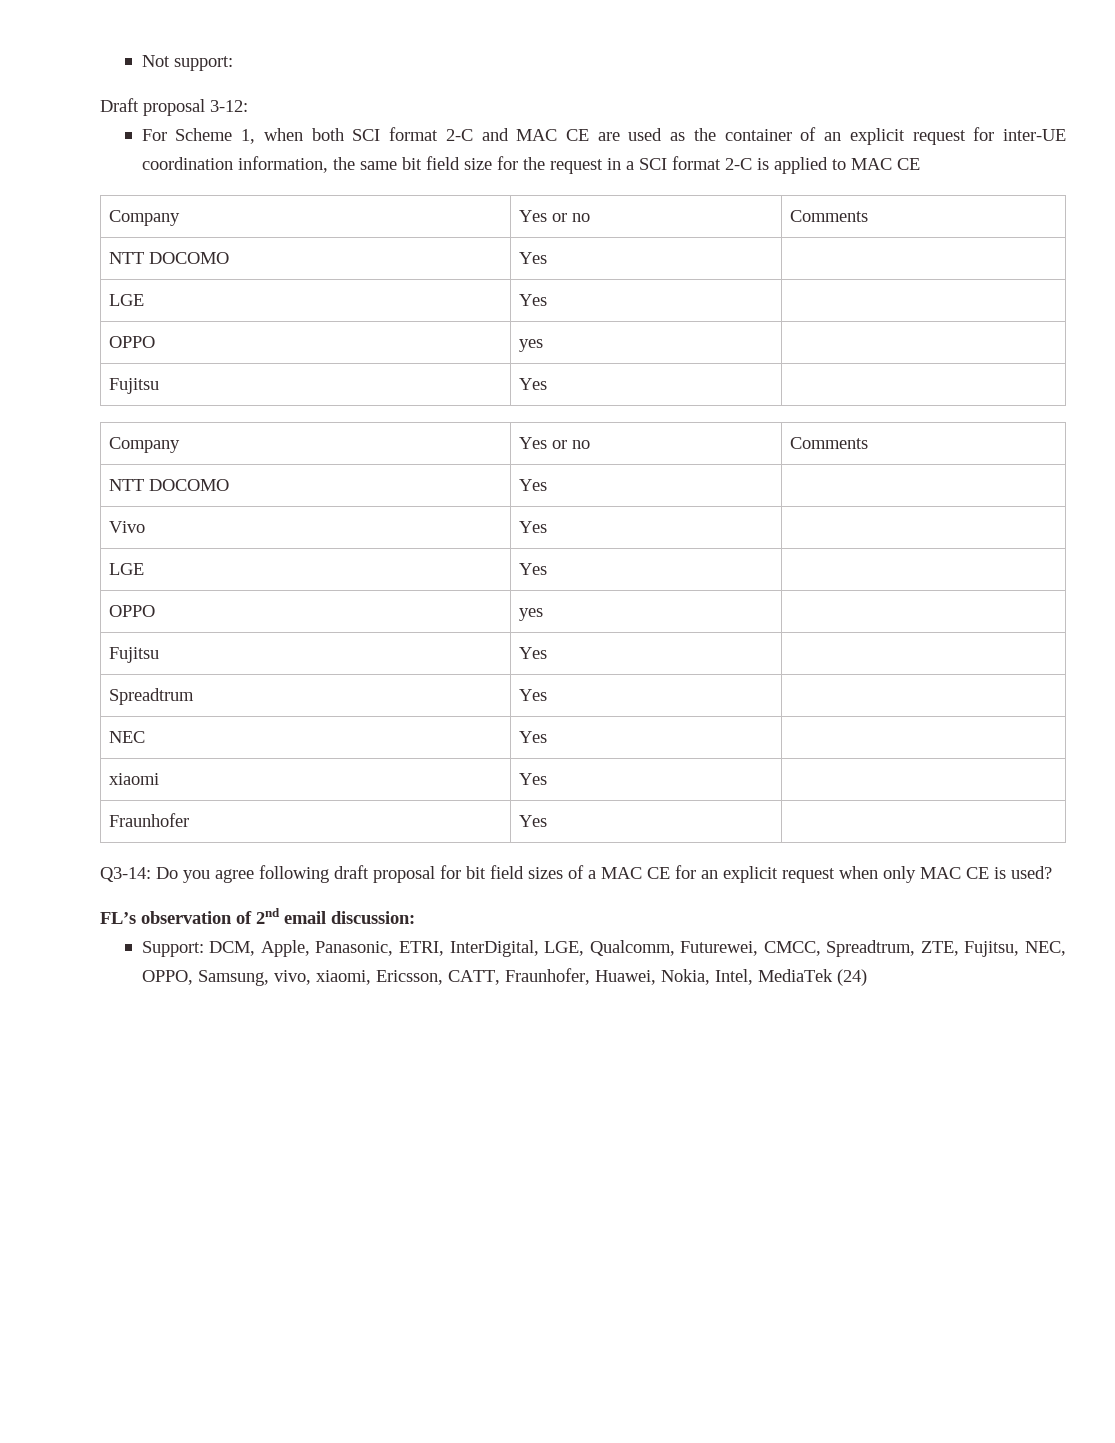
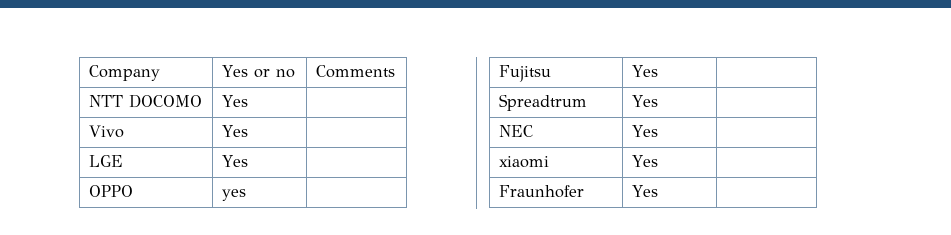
- Not support:
- Draft proposal 3-12:
- For Scheme 1, when both SCI format 2-C and MAC CE are used as the container of an explicit request for inter-UE coordination information, the same bit field size for the request in a SCI format 2-C is applied to MAC CE
- Company | Yes or no | Comments
- NTT DOCOMO | Yes |
- LGE | Yes |
- OPPO | yes |
- Fujitsu | Yes |
- Q3-14: Do you agree following draft proposal for bit field sizes of a MAC CE for an explicit request when only MAC CE is used?
- FL’s observation of 2nd email discussion:
- Support: DCM, Apple, Panasonic, ETRI, InterDigital, LGE, Qualcomm, Futurewei, CMCC, Spreadtrum, ZTE, Fujitsu, NEC, OPPO, Samsung, vivo, xiaomi, Ericsson, CATT, Fraunhofer, Huawei, Nokia, Intel, MediaTek (24)

